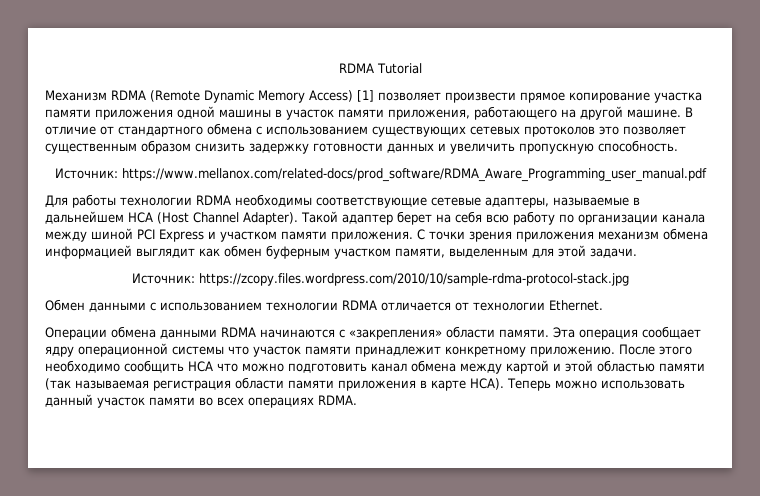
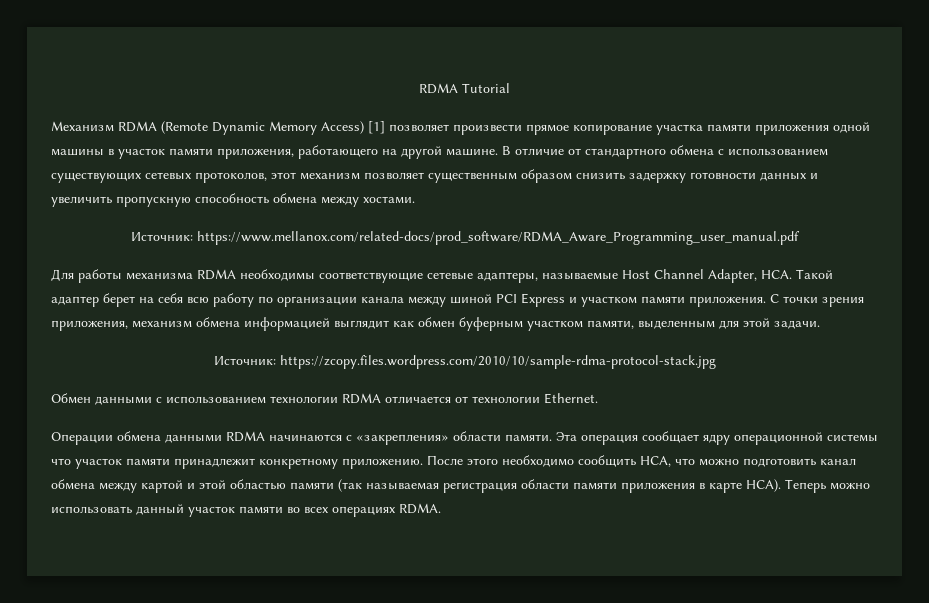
- В отличие от стандартного обмена с использованием существующих сетевых протоколов это позволяет существенным образом снизить задержку готовности данных и увеличить пропускную способность.
+ В отличие от стандартного обмена с использованием существующих сетевых протоколов, этот механизм позволяет существенным образом снизить задержку готовности данных и увеличить пропускную способность обмена между хостами.
- Для работы технологии RDMA необходимы соответствующие сетевые адаптеры, называемые в дальнейшем HCA (Host Channel Adapter). Такой адаптер берет на себя всю работу по организации канала между шиной PCI Express и участком памяти приложения.
+ Для работы механизма RDMA необходимы соответствующие сетевые адаптеры, называемые Host Channel Adapter, HCA. Такой адаптер берет на себя всю работу по организации канала между шиной PCI Express и участком памяти приложения.
- С точки зрения приложения механизм обмена информацией выглядит как обмен буферным участком памяти, выделенным для этой задачи.
+ С точки зрения приложения, механизм обмена информацией выглядит как обмен буферным участком памяти, выделенным для этой задачи.
- После этого необходимо сообщить HCA что можно подготовить канал обмена между картой и этой областью памяти (так называемая регистрация области памяти приложения в карте HCA).
+ После этого необходимо сообщить HCA, что можно подготовить канал обмена между картой и этой областью памяти (так называемая регистрация области памяти приложения в карте HCA).

